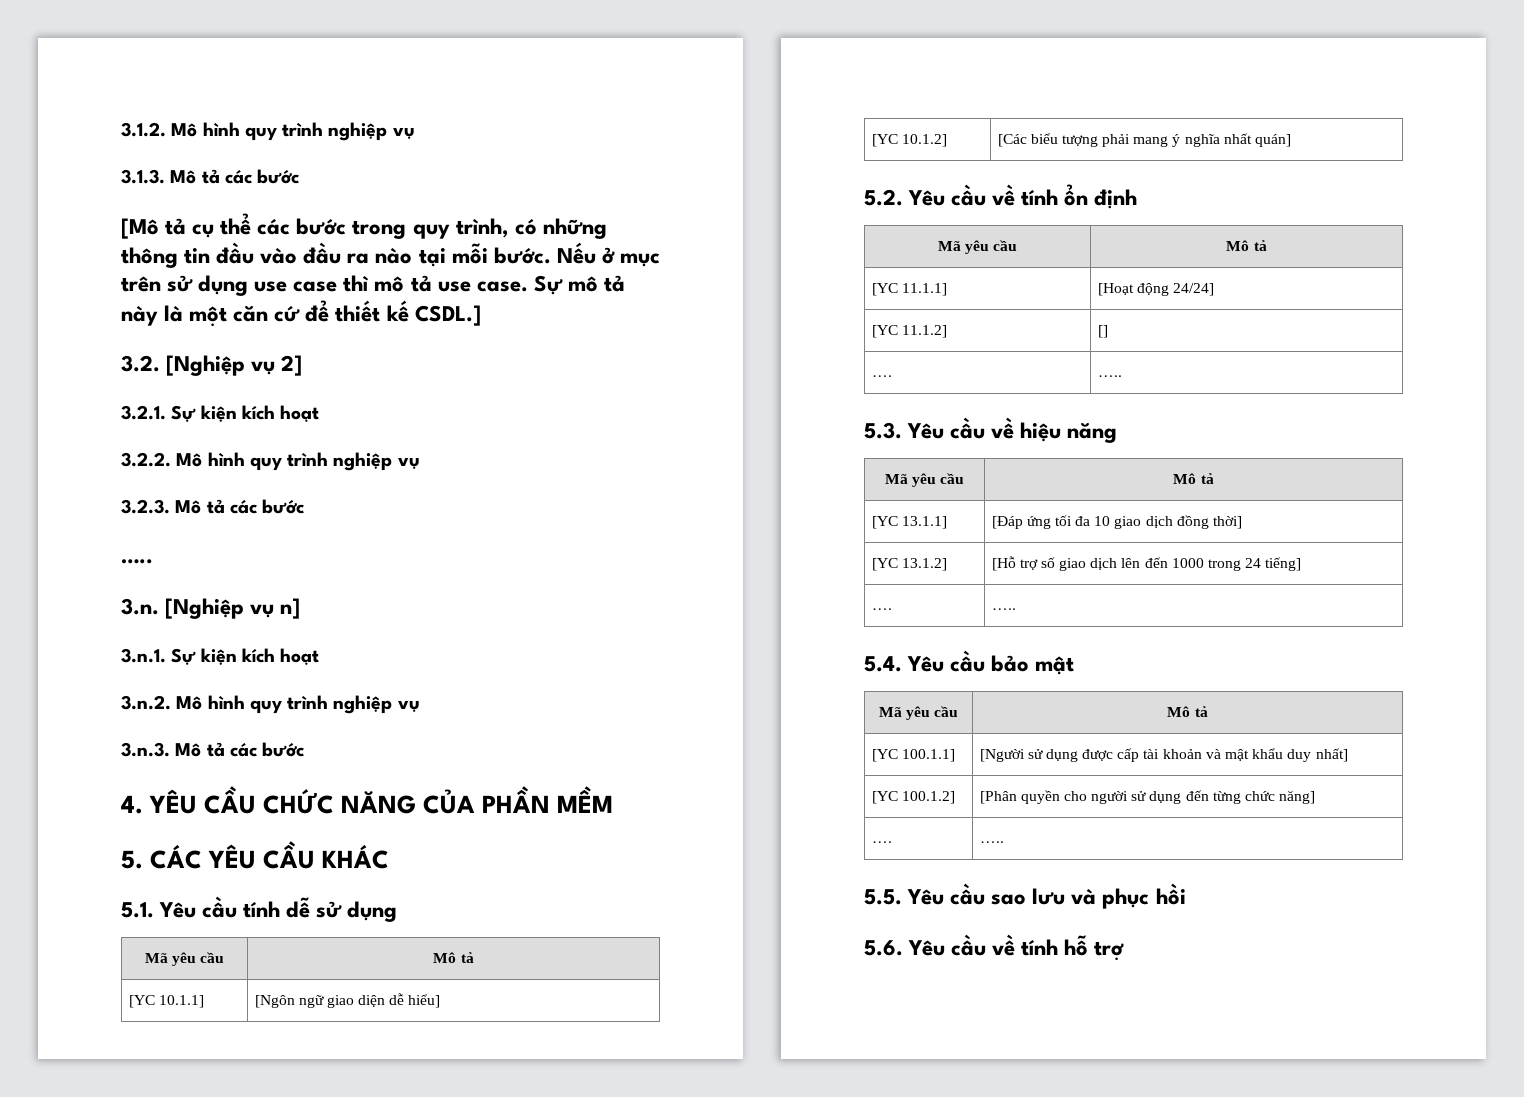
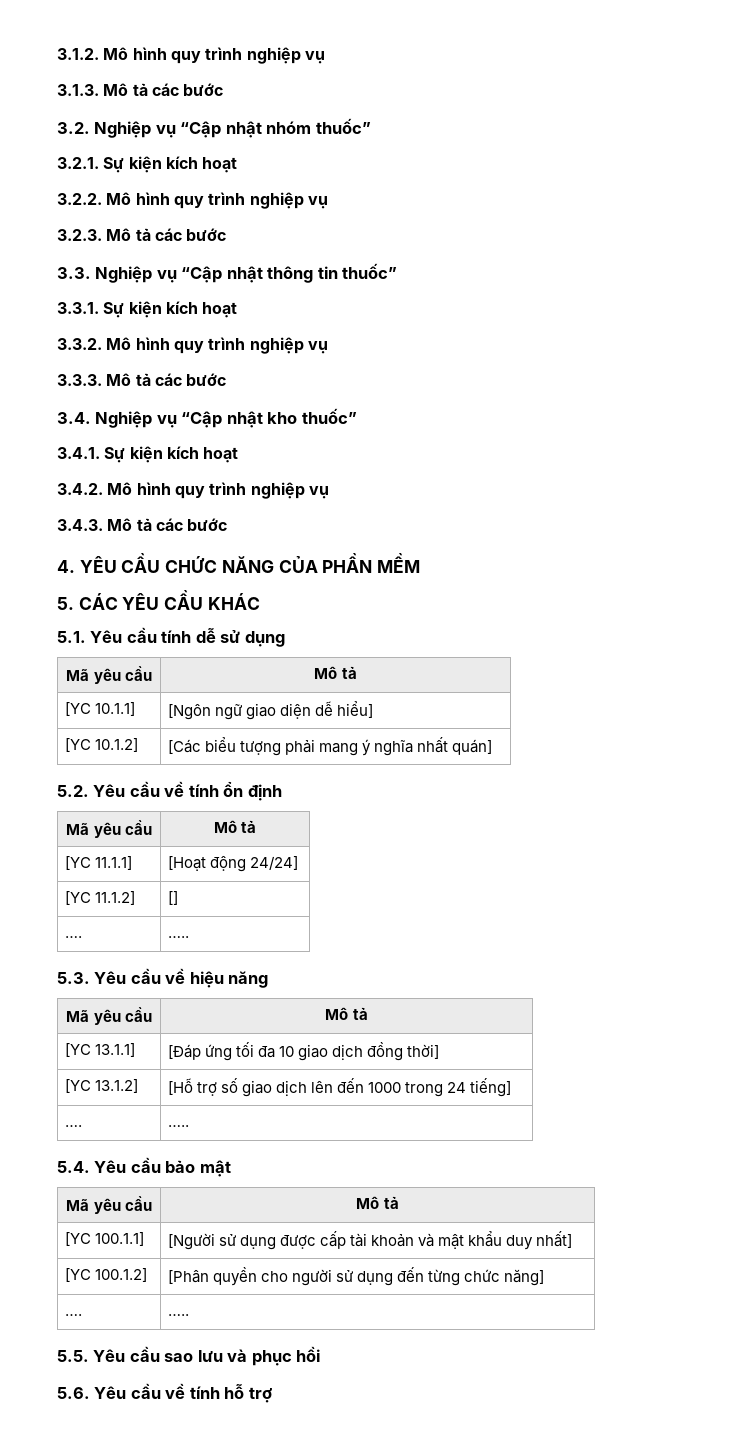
- [Mô tả cụ thể các bước trong quy trình, có những thông tin đầu vào đầu ra nào tại mỗi bước. Nếu ở mục trên sử dụng use case thì mô tả use case. Sự mô tả này là một căn cứ để thiết kế CSDL.]
- 3.2. [Nghiệp vụ 2]
+ 3.2. Nghiệp vụ “Cập nhật nhóm thuốc”
  3.2.3. Mô tả các bước
- …..
- 3.n. [Nghiệp vụ n]
- 3.n.1. Sự kiện kích hoạt
- 3.n.2. Mô hình quy trình nghiệp vụ
- 3.n.3. Mô tả các bước
+ 3.3. Nghiệp vụ “Cập nhật thông tin thuốc”
+ 3.3.1. Sự kiện kích hoạt
+ 3.3.2. Mô hình quy trình nghiệp vụ
+ 3.3.3. Mô tả các bước
+ 3.4. Nghiệp vụ “Cập nhật kho thuốc”
+ 3.4.1. Sự kiện kích hoạt
+ 3.4.2. Mô hình quy trình nghiệp vụ
+ 3.4.3. Mô tả các bước

